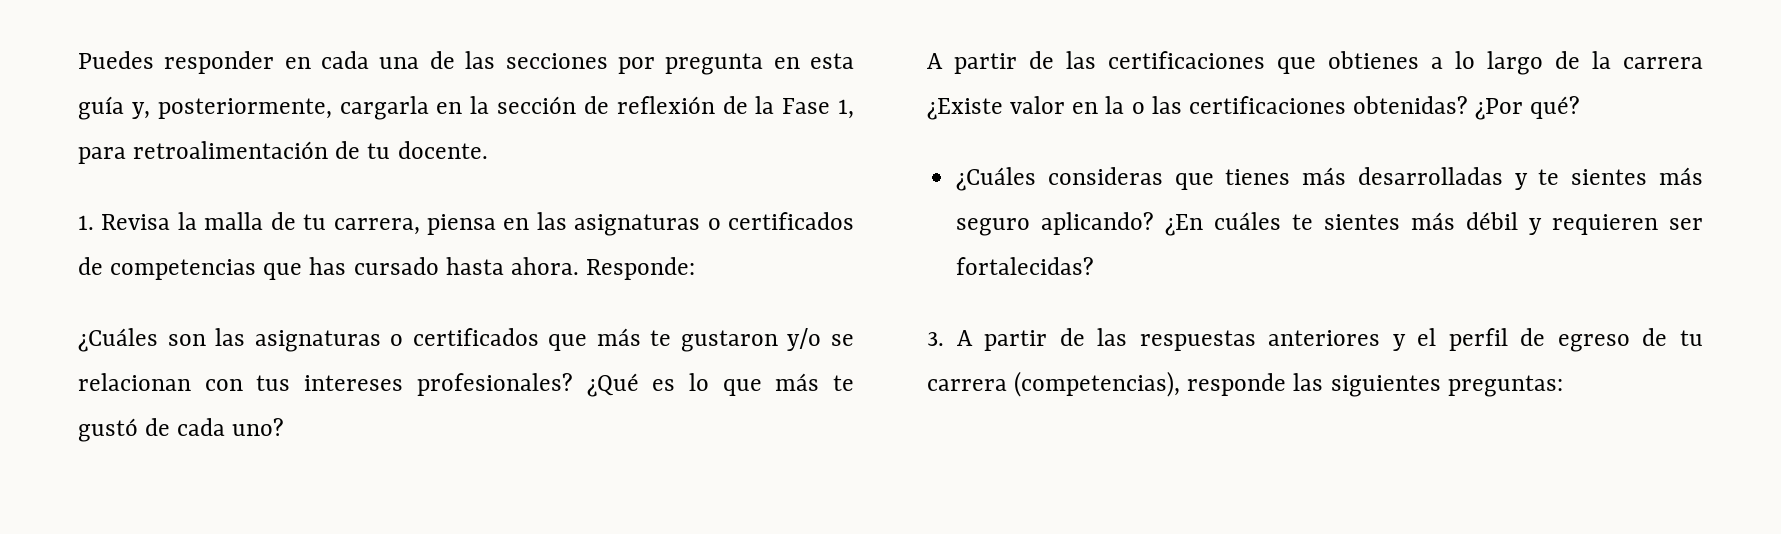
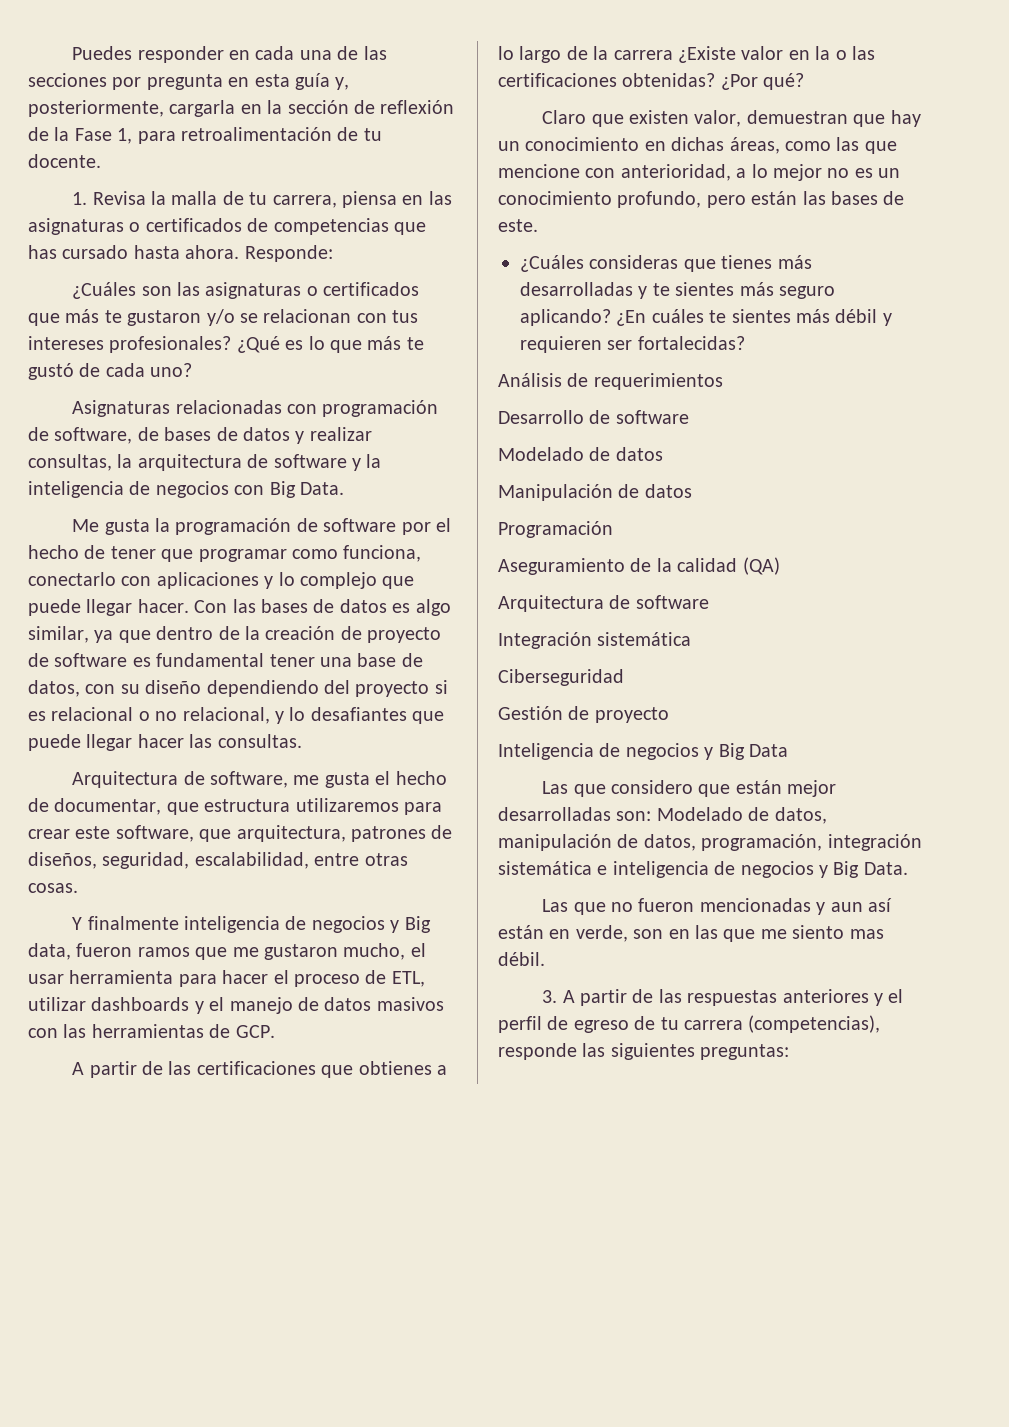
+ Asignaturas relacionadas con programación de software, de bases de datos y realizar consultas, la arquitectura de software y la inteligencia de negocios con Big Data.
+ Me gusta la programación de software por el hecho de tener que programar como funciona, conectarlo con aplicaciones y lo complejo que puede llegar hacer. Con las bases de datos es algo similar, ya que dentro de la creación de proyecto de software es fundamental tener una base de datos, con su diseño dependiendo del proyecto si es relacional o no relacional, y lo desafiantes que puede llegar hacer las consultas.
+ Arquitectura de software, me gusta el hecho de documentar, que estructura utilizaremos para crear este software, que arquitectura, patrones de diseños, seguridad, escalabilidad, entre otras cosas.
+ Y finalmente inteligencia de negocios y Big data, fueron ramos que me gustaron mucho, el usar herramienta para hacer el proceso de ETL, utilizar dashboards y el manejo de datos masivos con las herramientas de GCP.
+ Claro que existen valor, demuestran que hay un conocimiento en dichas áreas, como las que mencione con anterioridad, a lo mejor no es un conocimiento profundo, pero están las bases de este.
+ Análisis de requerimientos
+ Desarrollo de software
+ Modelado de datos
+ Manipulación de datos
+ Programación
+ Aseguramiento de la calidad (QA)
+ Arquitectura de software
+ Integración sistemática
+ Ciberseguridad
+ Gestión de proyecto
+ Inteligencia de negocios y Big Data
+ Las que considero que están mejor desarrolladas son: Modelado de datos, manipulación de datos, programación, integración sistemática e inteligencia de negocios y Big Data.
+ Las que no fueron mencionadas y aun así están en verde, son en las que me siento mas débil.

